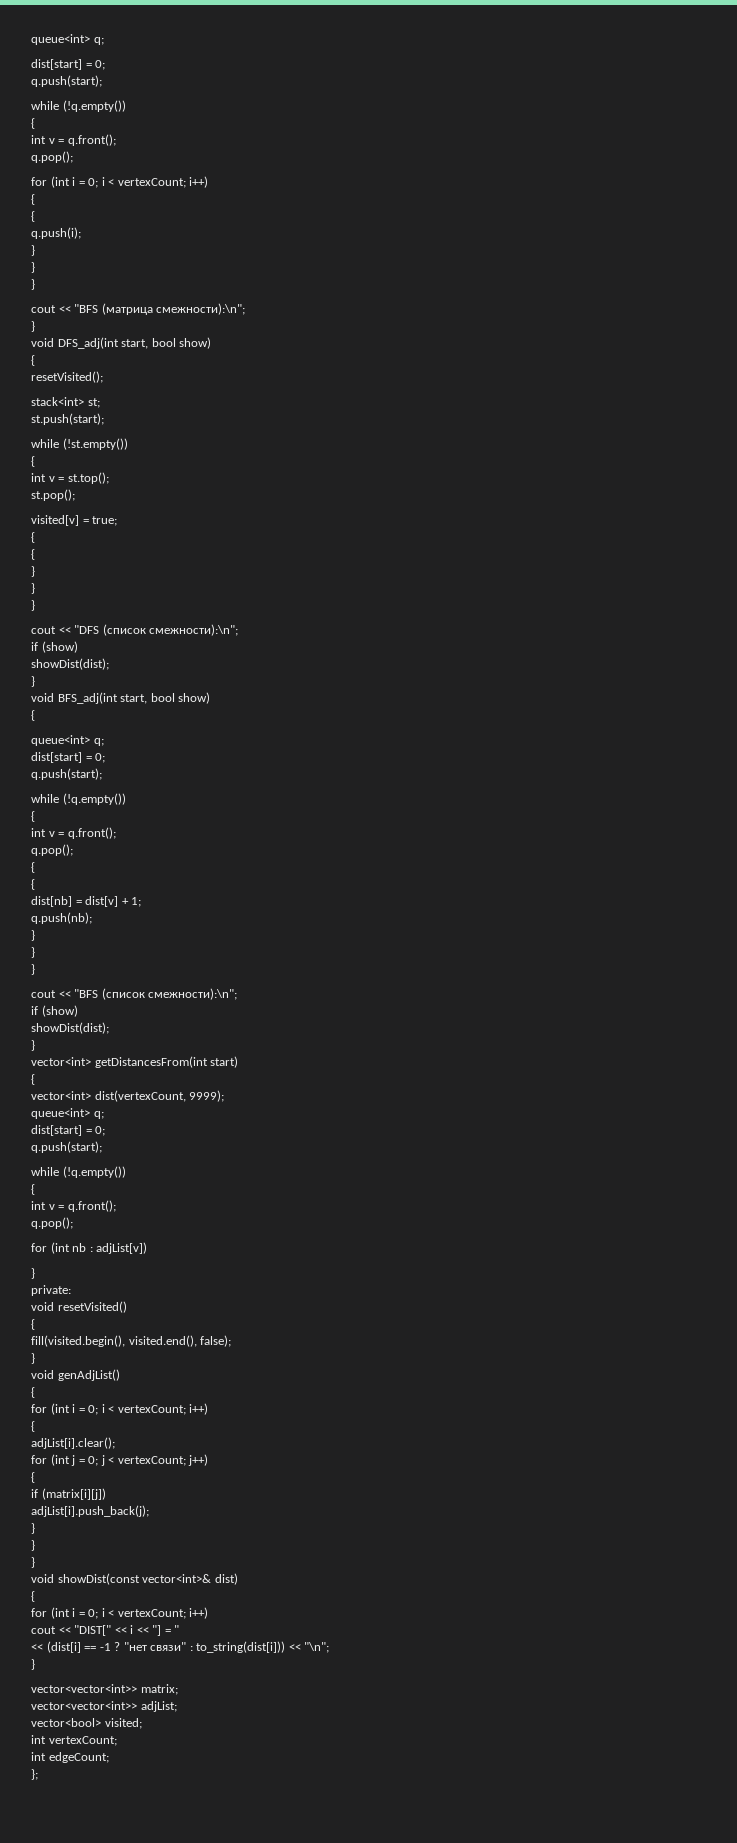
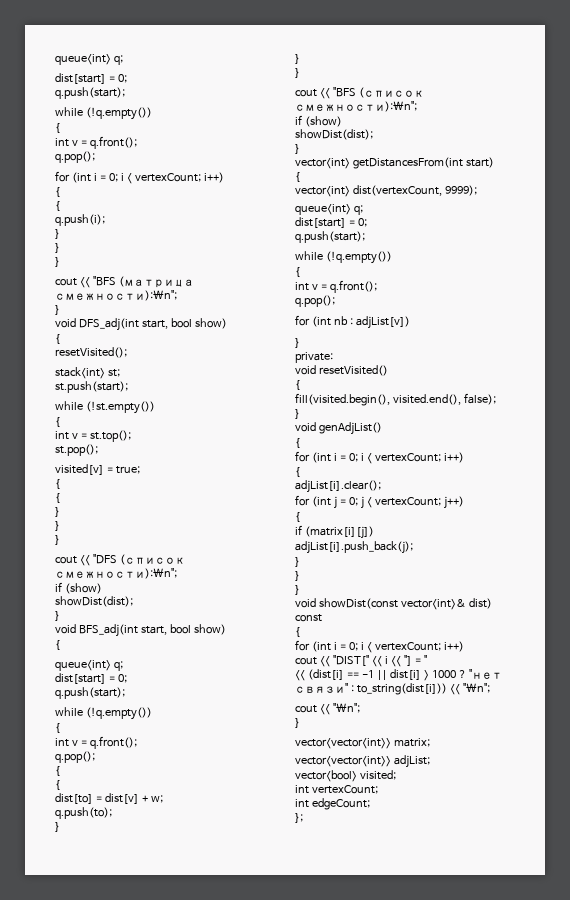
- dist[nb] = dist[v] + 1;
- q.push(nb);
+ dist[to] = dist[v] + w;
+ q.push(to);
- void showDist(const vector<int>& dist)
+ void showDist(const vector<int>& dist) const
- << (dist[i] == -1 ?
+ << (dist[i] == -1 || dist[i] > 1000 ?
+ cout << "\n";

